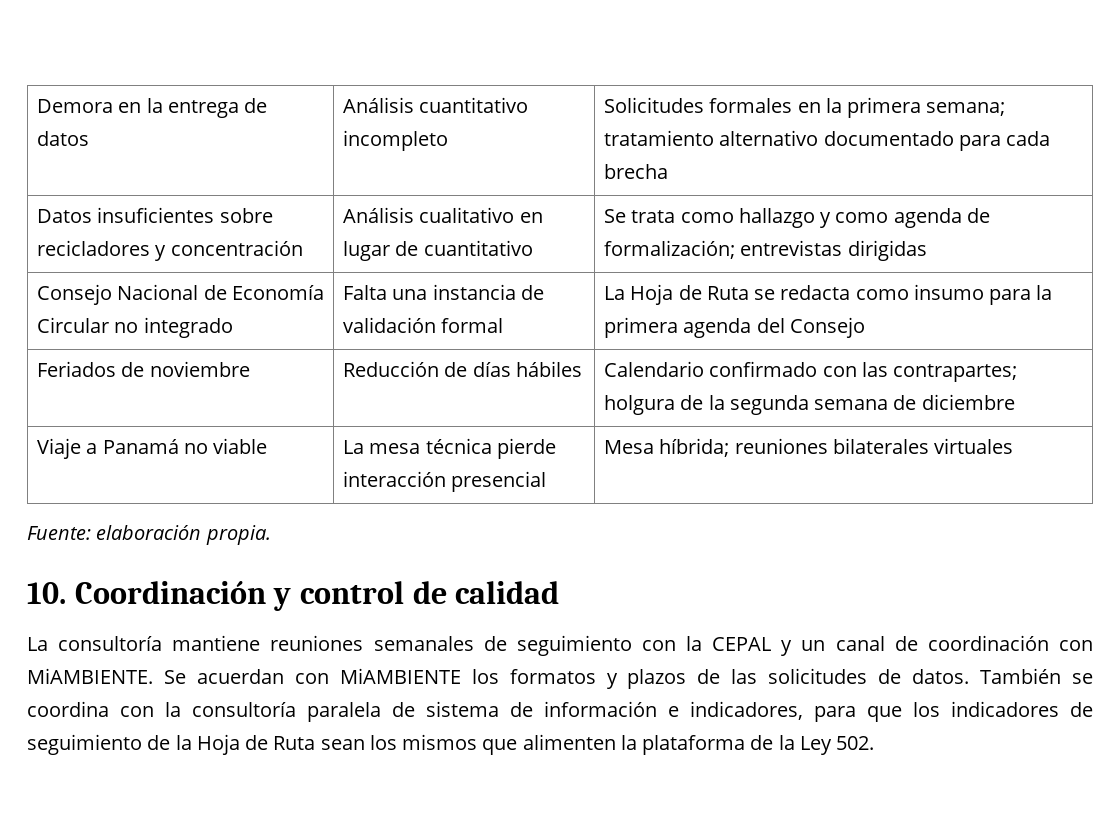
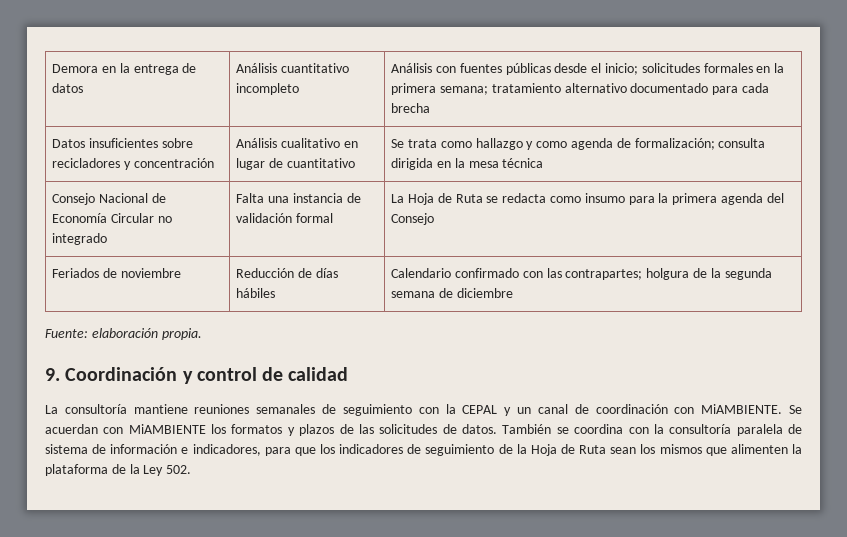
- Demora en la entrega de datos | Análisis cuantitativo incompleto | Solicitudes formales en la primera semana; tratamiento alternativo documentado para cada brecha
+ Demora en la entrega de datos | Análisis cuantitativo incompleto | Análisis con fuentes públicas desde el inicio; solicitudes formales en la primera semana; tratamiento alternativo documentado para cada brecha
- Datos insuficientes sobre recicladores y concentración | Análisis cualitativo en lugar de cuantitativo | Se trata como hallazgo y como agenda de formalización; entrevistas dirigidas
+ Datos insuficientes sobre recicladores y concentración | Análisis cualitativo en lugar de cuantitativo | Se trata como hallazgo y como agenda de formalización; consulta dirigida en la mesa técnica
- Viaje a Panamá no viable | La mesa técnica pierde interacción presencial | Mesa híbrida; reuniones bilaterales virtuales
- 10. Coordinación y control de calidad
+ 9. Coordinación y control de calidad

